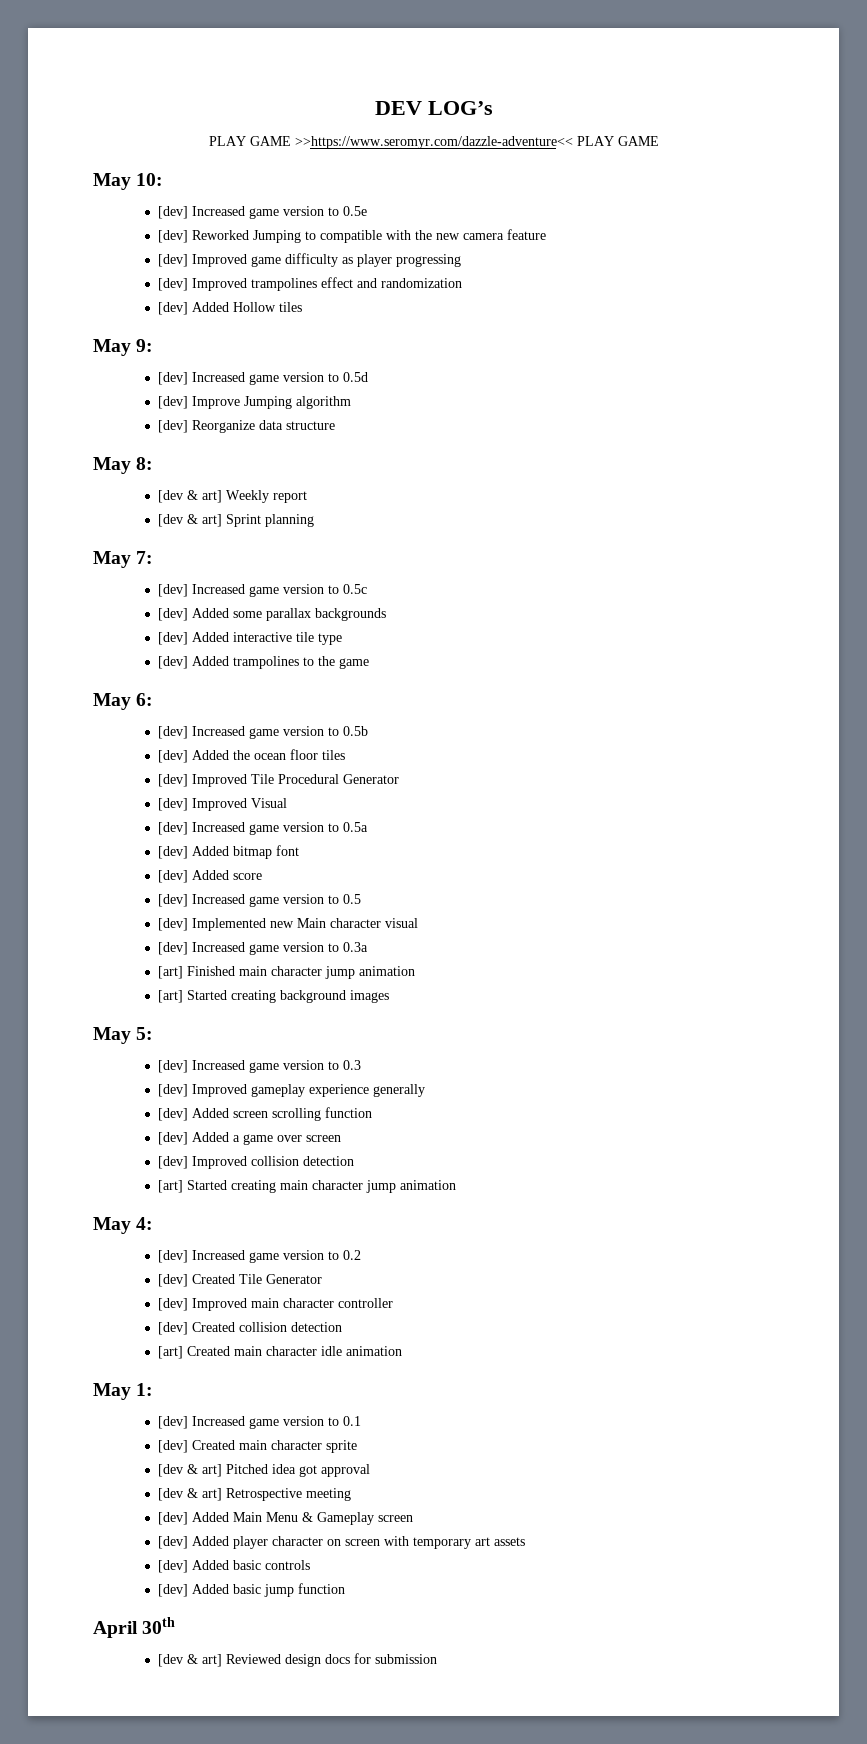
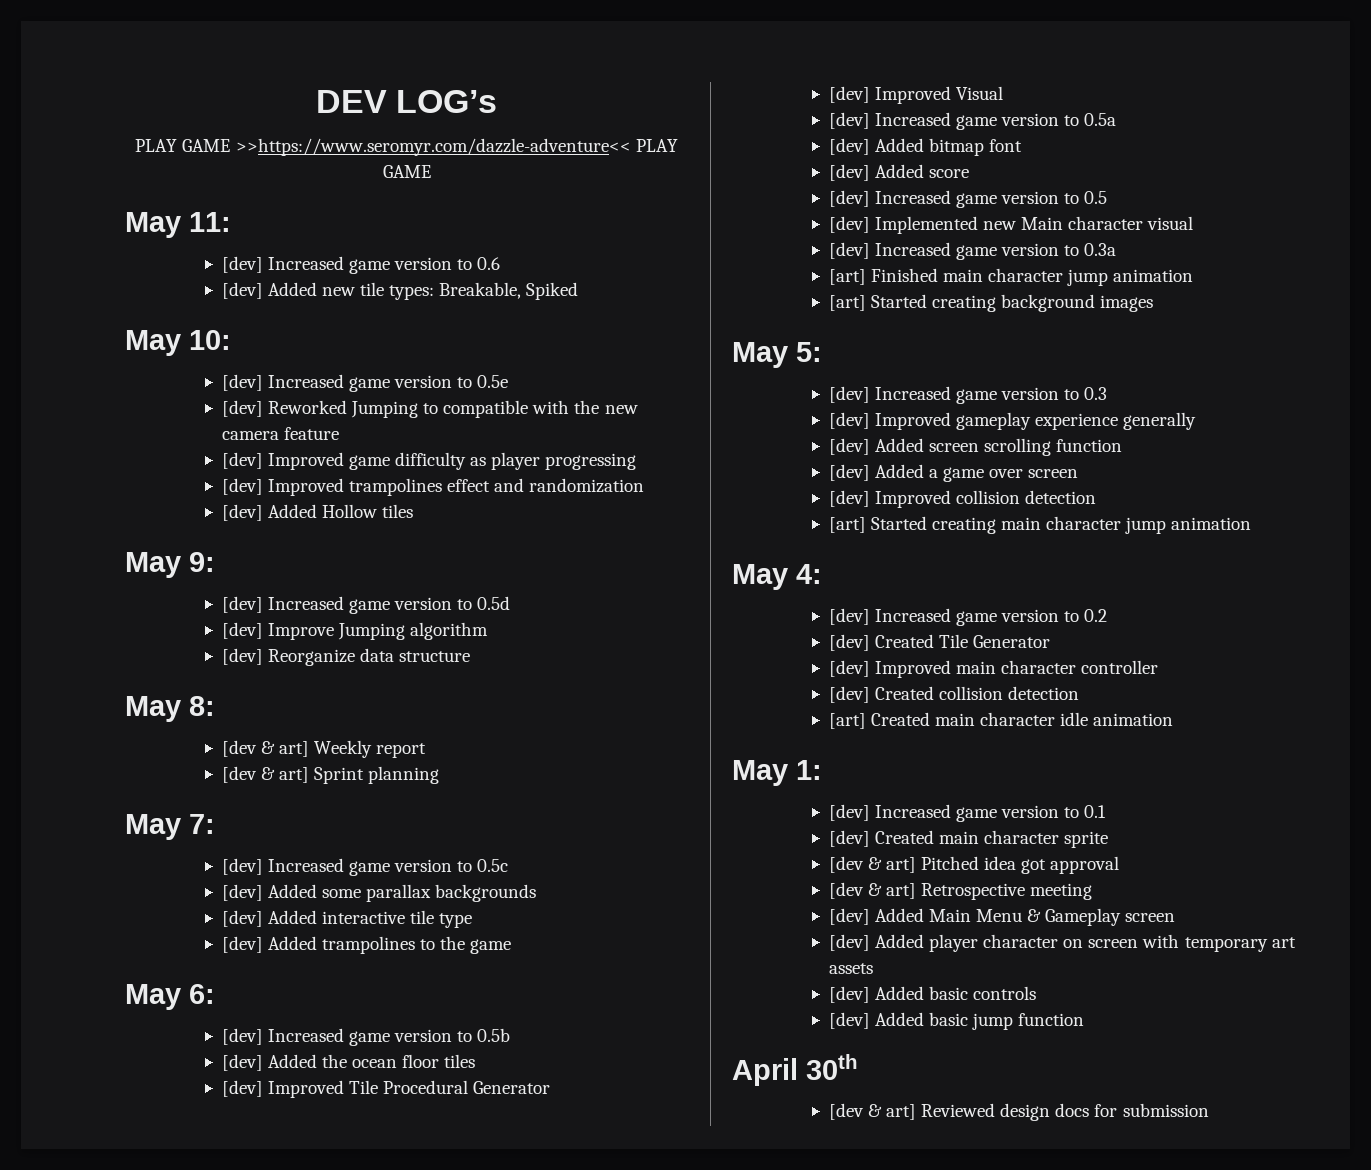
+ May 11:
+ [dev] Increased game version to 0.6
+ [dev] Added new tile types: Breakable, Spiked

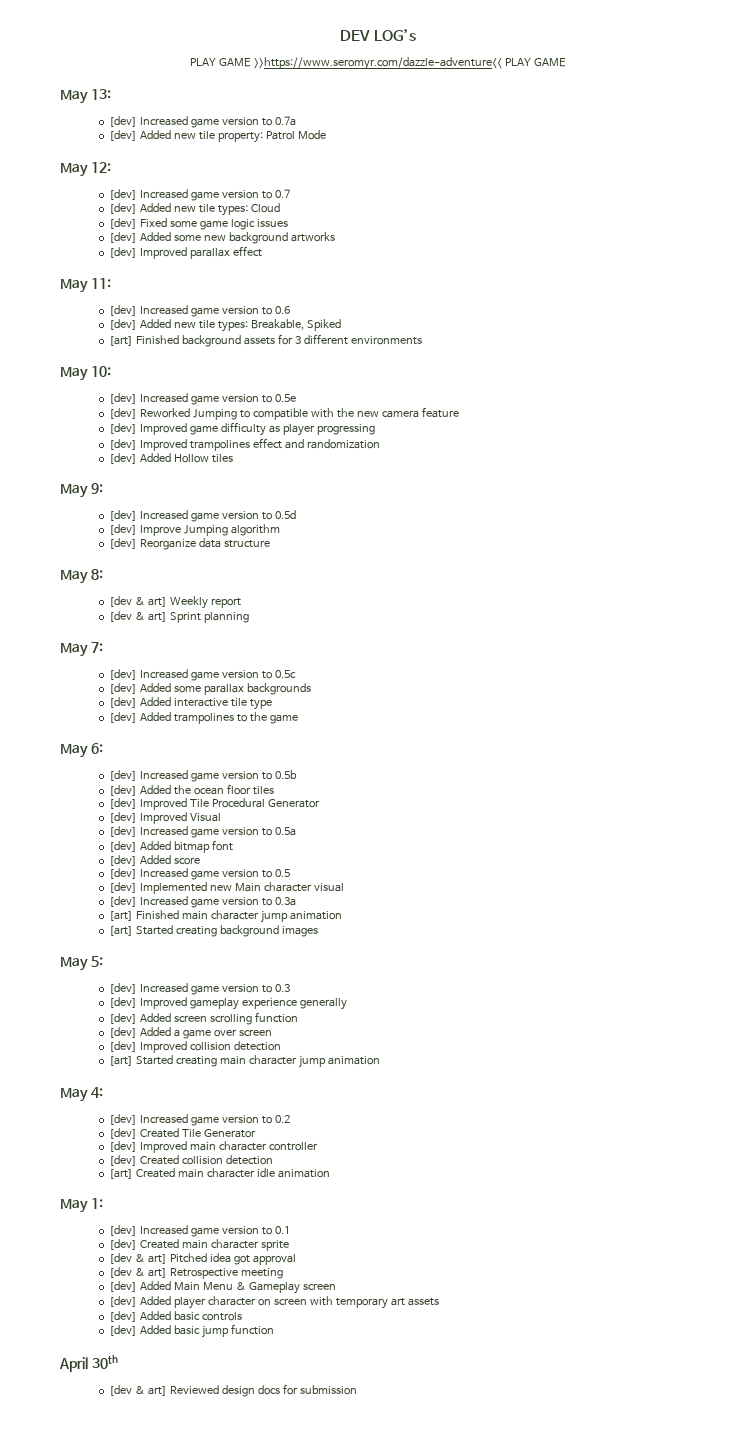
+ May 13:
+ [dev] Increased game version to 0.7a
+ [dev] Added new tile property: Patrol Mode
+ May 12:
+ [dev] Increased game version to 0.7
+ [dev] Added new tile types: Cloud
+ [dev] Fixed some game logic issues
+ [dev] Added some new background artworks
+ [dev] Improved parallax effect
+ [art] Finished background assets for 3 different environments

